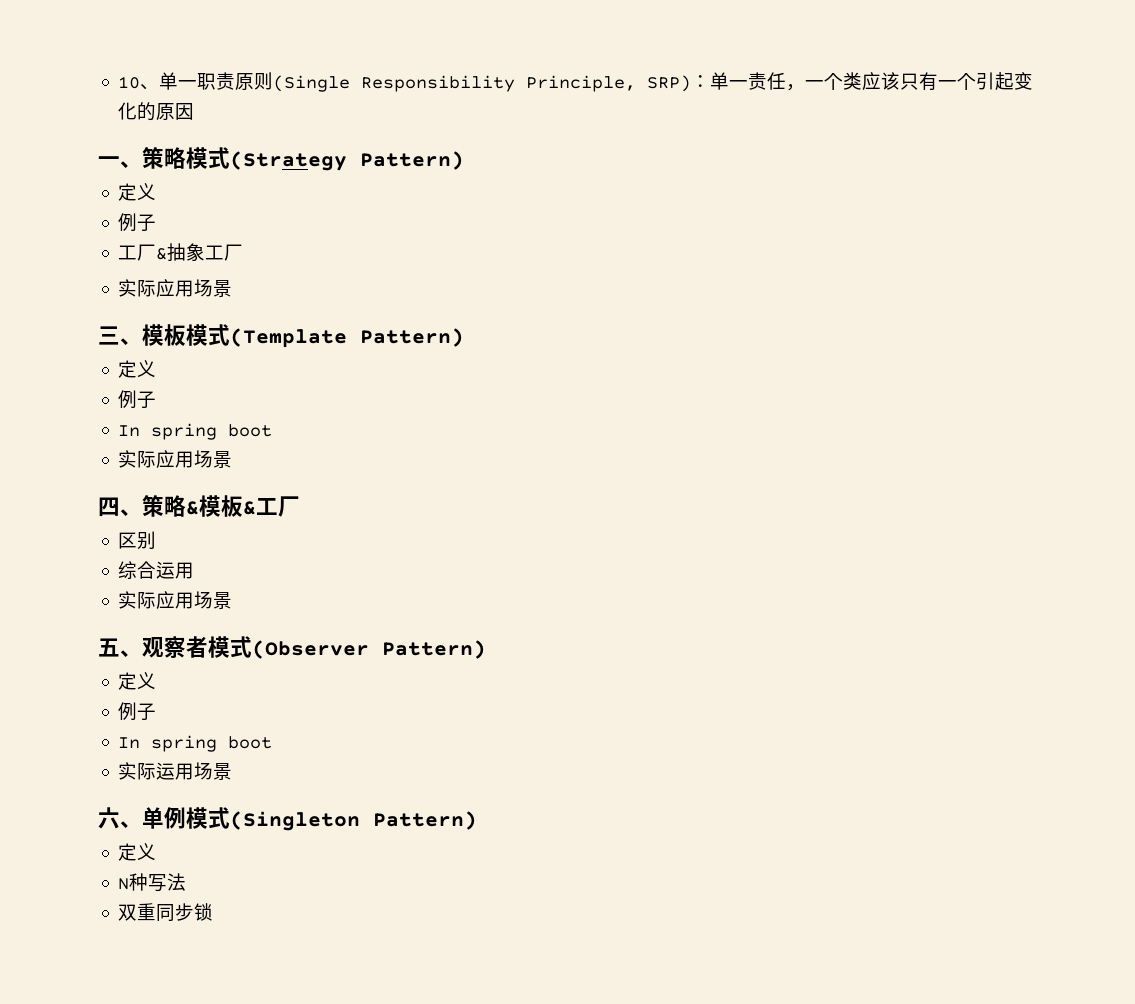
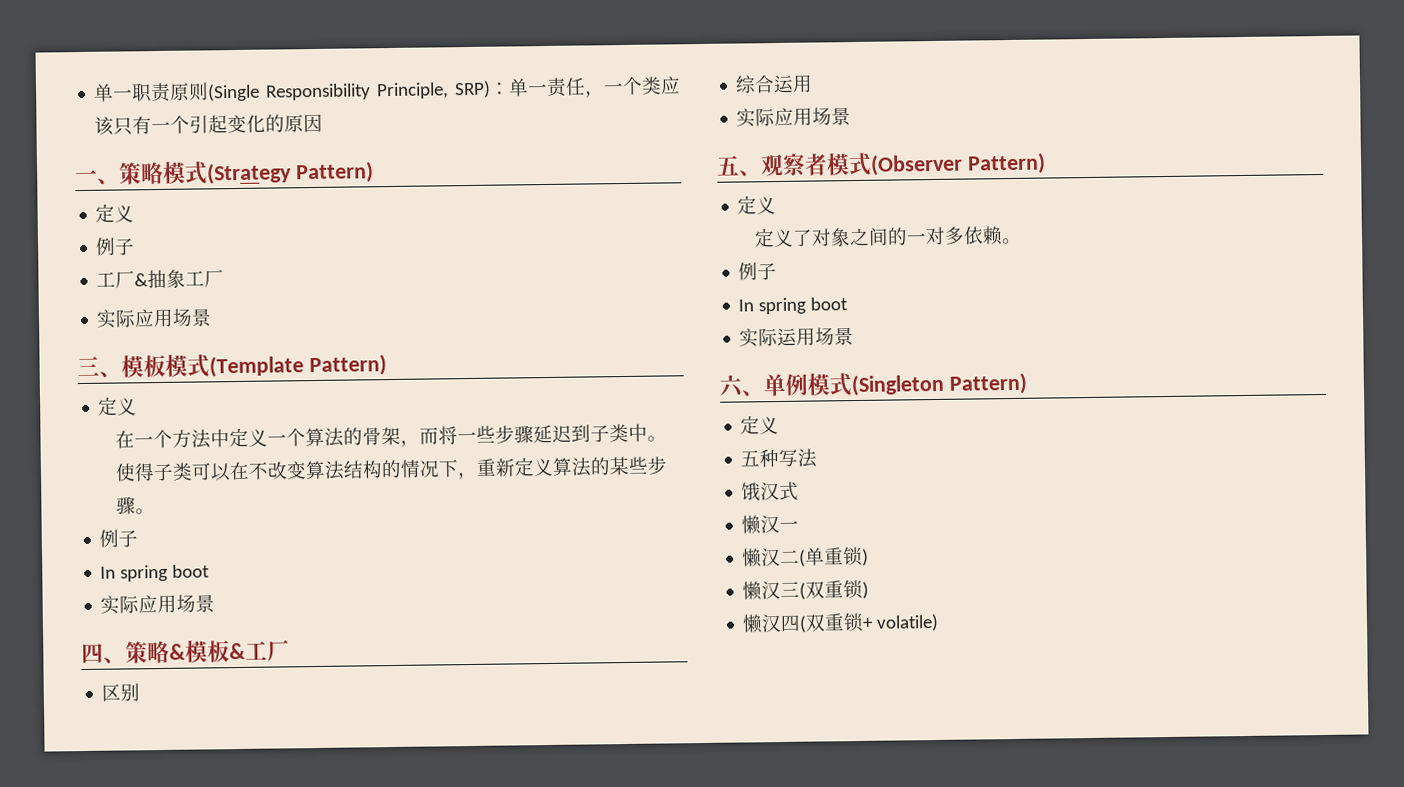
- 10、单一职责原则(Single Responsibility Principle, SRP)：单一责任，一个类应该只有一个引起变化的原因
+ 单一职责原则(Single Responsibility Principle, SRP)：单一责任，一个类应该只有一个引起变化的原因
+ 在一个方法中定义一个算法的骨架，而将一些步骤延迟到子类中。使得子类可以在不改变算法结构的情况下，重新定义算法的某些步骤。
+ 定义了对象之间的一对多依赖。
- N种写法
+ 五种写法
- 双重同步锁
+ 饿汉式
+ 懒汉一
+ 懒汉二(单重锁)
+ 懒汉三(双重锁)
+ 懒汉四(双重锁+ volatile)

